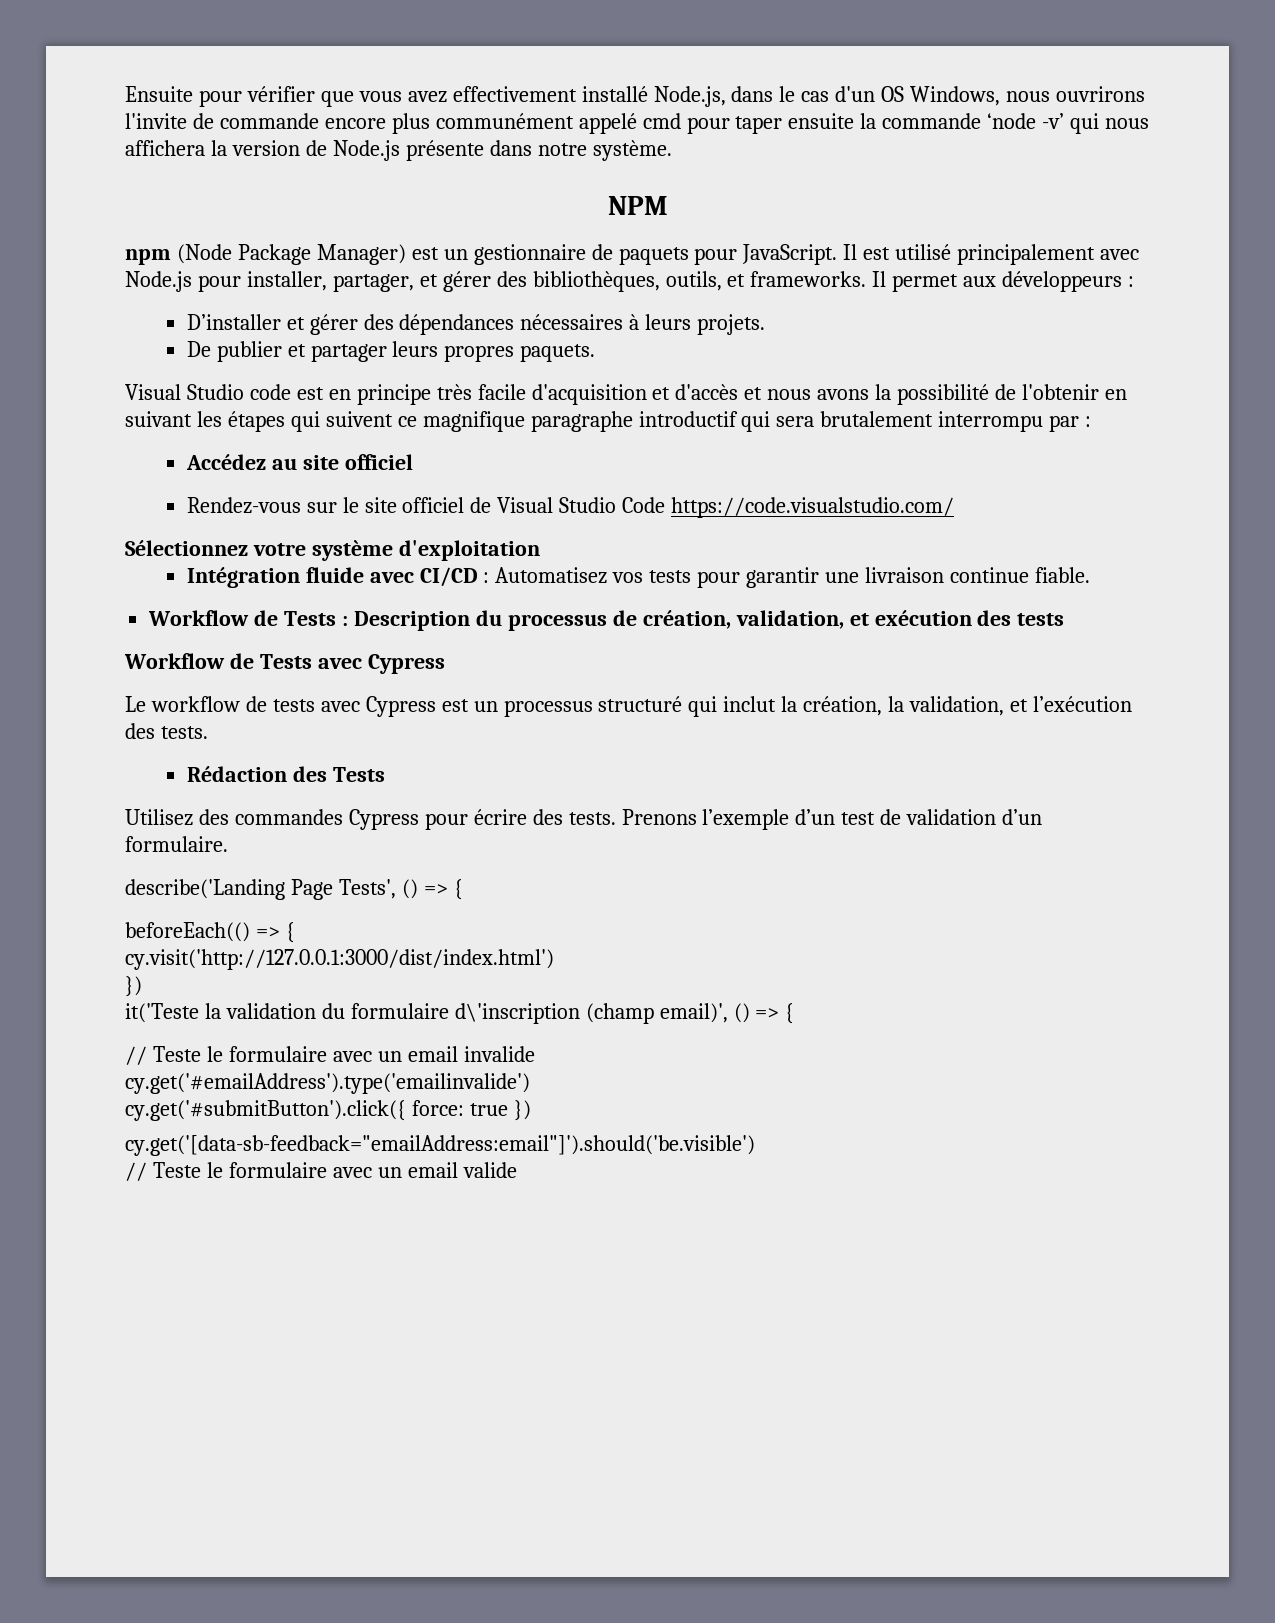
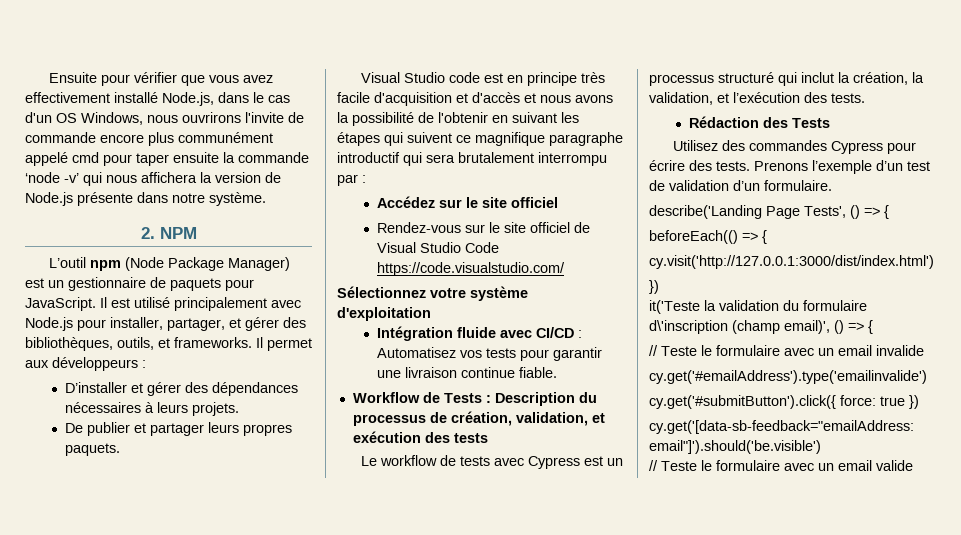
- NPM
+ 2. NPM
- npm (Node Package Manager) est un gestionnaire de paquets pour JavaScript.
+ L’outil npm (Node Package Manager) est un gestionnaire de paquets pour JavaScript.
- Accédez au site officiel
+ Accédez sur le site officiel
- Workflow de Tests avec Cypress

